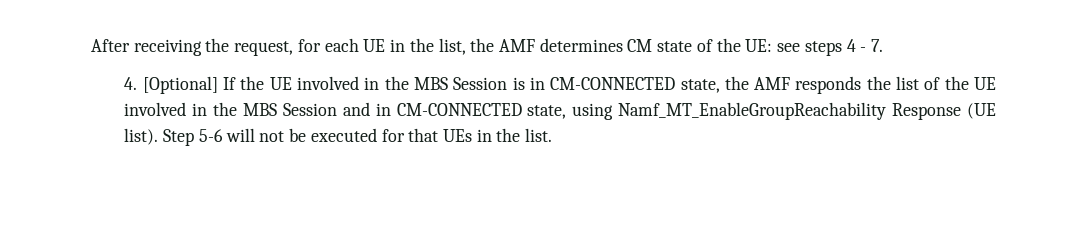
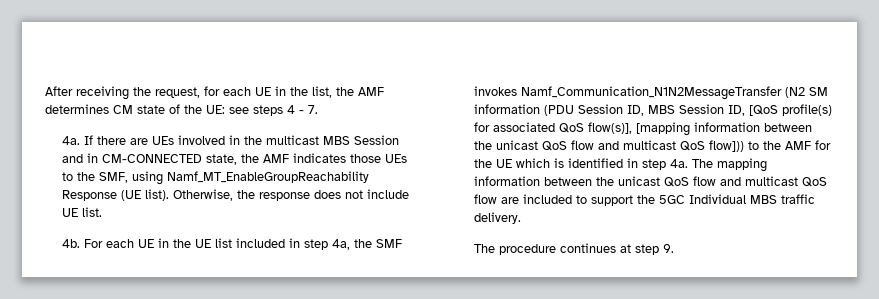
- 4. [Optional] If the UE involved in the MBS Session is in CM-CONNECTED state, the AMF responds the list of the UE involved in the MBS Session and in CM-CONNECTED state, using Namf_MT_EnableGroupReachability Response (UE list).
+ 4a. If there are UEs involved in the multicast MBS Session and in CM-CONNECTED state, the AMF indicates those UEs to the SMF, using Namf_MT_EnableGroupReachability Response (UE list).
- Step 5-6 will not be executed for that UEs in the list.
+ Otherwise, the response does not include UE list.
+ 4b. For each UE in the UE list included in step 4a, the SMF invokes Namf_Communication_N1N2MessageTransfer (N2 SM information (PDU Session ID, MBS Session ID, [QoS profile(s) for associated QoS flow(s)], [mapping information between the unicast QoS flow and multicast QoS flow])) to the AMF for the UE which is identified in step 4a. The mapping information between the unicast QoS flow and multicast QoS flow are included to support the 5GC Individual MBS traffic delivery.
+ The procedure continues at step 9.

